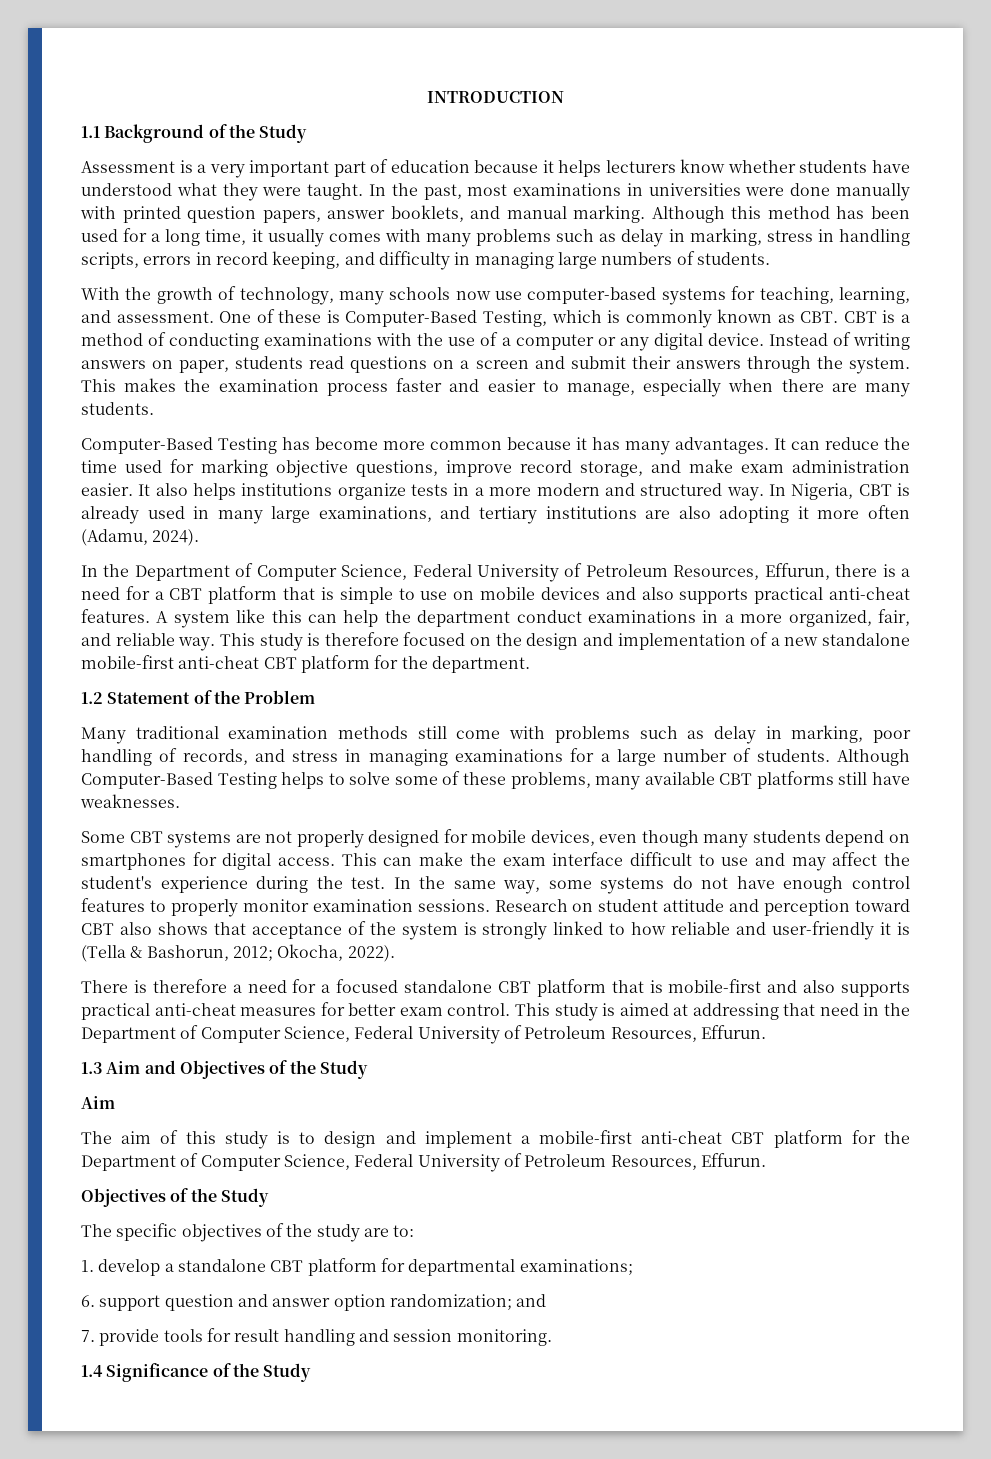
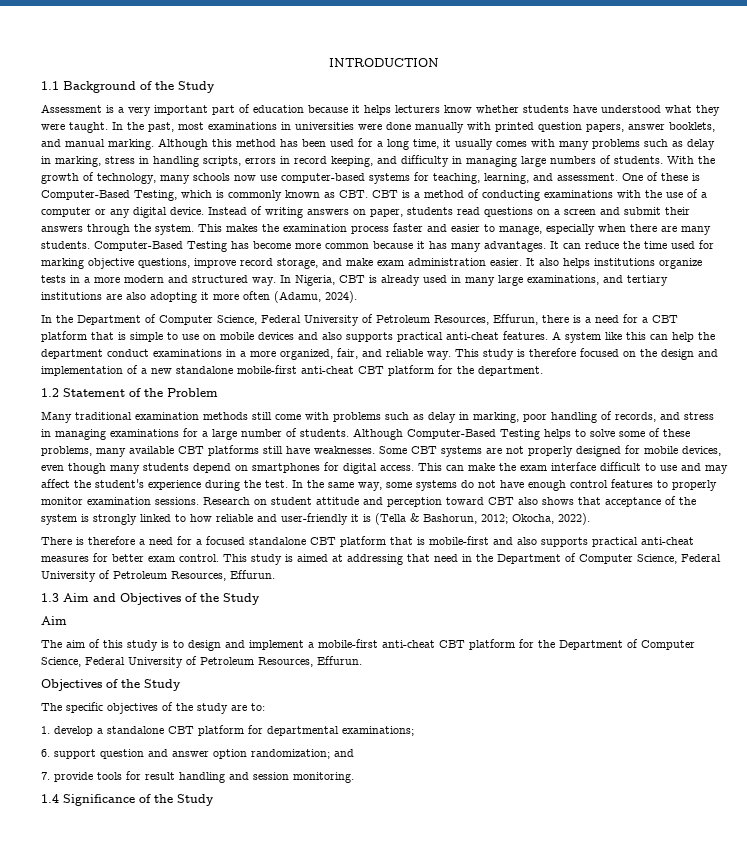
- Although this method has been used for a long time, it usually comes with many problems such as delay in marking, stress in handling scripts, errors in record keeping, and difficulty in managing large numbers of students.
- With the growth of technology, many schools now use computer-based systems for teaching, learning, and assessment.
+ Although this method has been used for a long time, it usually comes with many problems such as delay in marking, stress in handling scripts, errors in record keeping, and difficulty in managing large numbers of students. With the growth of technology, many schools now use computer-based systems for teaching, learning, and assessment.
- This makes the examination process faster and easier to manage, especially when there are many students.
- Computer-Based Testing has become more common because it has many advantages.
+ This makes the examination process faster and easier to manage, especially when there are many students. Computer-Based Testing has become more common because it has many advantages.
- Although Computer-Based Testing helps to solve some of these problems, many available CBT platforms still have weaknesses.
- Some CBT systems are not properly designed for mobile devices, even though many students depend on smartphones for digital access.
+ Although Computer-Based Testing helps to solve some of these problems, many available CBT platforms still have weaknesses. Some CBT systems are not properly designed for mobile devices, even though many students depend on smartphones for digital access.

